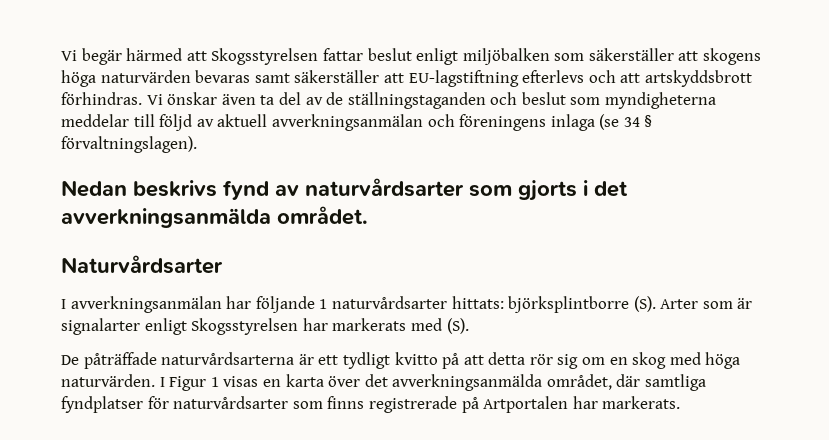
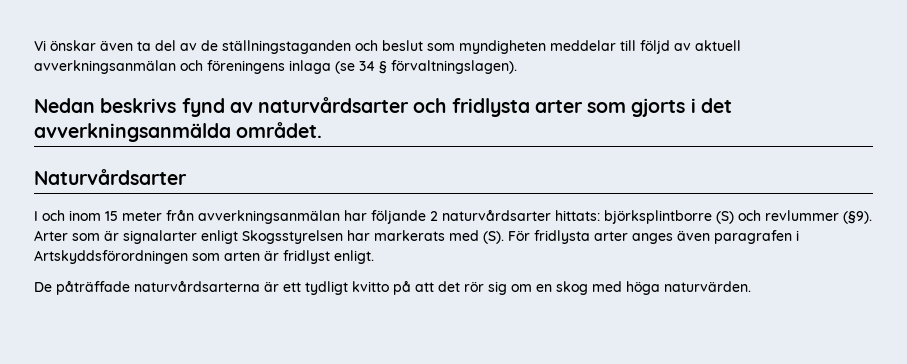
- Vi begär härmed att Skogsstyrelsen fattar beslut enligt miljöbalken som säkerställer att skogens höga naturvärden bevaras samt säkerställer att EU-lagstiftning efterlevs och att artskyddsbrott förhindras. Vi önskar även ta del av de ställningstaganden och beslut som myndigheterna meddelar till följd av aktuell avverkningsanmälan och föreningens inlaga (se 34 § förvaltningslagen).
+ Vi önskar även ta del av de ställningstaganden och beslut som myndigheten meddelar till följd av aktuell avverkningsanmälan och föreningens inlaga (se 34 § förvaltningslagen).
- Nedan beskrivs fynd av naturvårdsarter som gjorts i det avverkningsanmälda området.
+ Nedan beskrivs fynd av naturvårdsarter och fridlysta arter som gjorts i det avverkningsanmälda området.
- I avverkningsanmälan har följande 1 naturvårdsarter hittats: björksplintborre (S). Arter som är signalarter enligt Skogsstyrelsen har markerats med (S).
+ I och inom 15 meter från avverkningsanmälan har följande 2 naturvårdsarter hittats: björksplintborre (S) och revlummer (§9). Arter som är signalarter enligt Skogsstyrelsen har markerats med (S). För fridlysta arter anges även paragrafen i Artskyddsförordningen som arten är fridlyst enligt.
- De påträffade naturvårdsarterna är ett tydligt kvitto på att detta rör sig om en skog med höga naturvärden. I Figur 1 visas en karta över det avverkningsanmälda området, där samtliga fyndplatser för naturvårdsarter som finns registrerade på Artportalen har markerats.
+ De påträffade naturvårdsarterna är ett tydligt kvitto på att det rör sig om en skog med höga naturvärden.

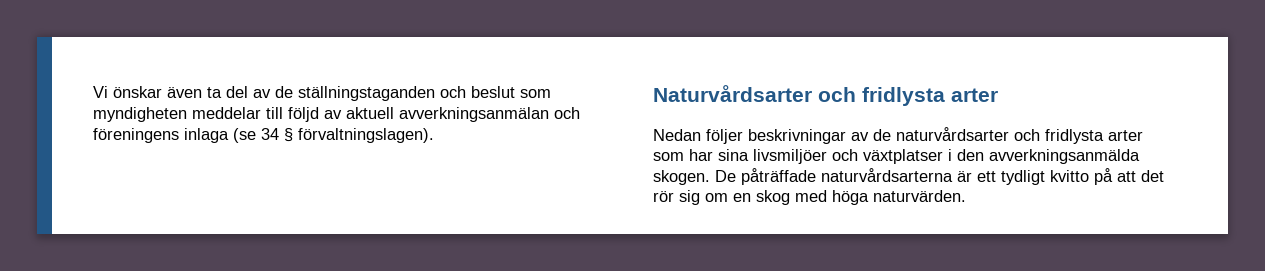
- Nedan beskrivs fynd av naturvårdsarter och fridlysta arter som gjorts i det avverkningsanmälda området.
- Naturvårdsarter
- I och inom 15 meter från avverkningsanmälan har följande 2 naturvårdsarter hittats: björksplintborre (S) och revlummer (§9). Arter som är signalarter enligt Skogsstyrelsen har markerats med (S). För fridlysta arter anges även paragrafen i Artskyddsförordningen som arten är fridlyst enligt.
- De påträffade naturvårdsarterna är ett tydligt kvitto på att det rör sig om en skog med höga naturvärden.
+ Naturvårdsarter och fridlysta arter
+ Nedan följer beskrivningar av de naturvårdsarter och fridlysta arter som har sina livsmiljöer och växtplatser i den avverkningsanmälda skogen. De påträffade naturvårdsarterna är ett tydligt kvitto på att det rör sig om en skog med höga naturvärden.

